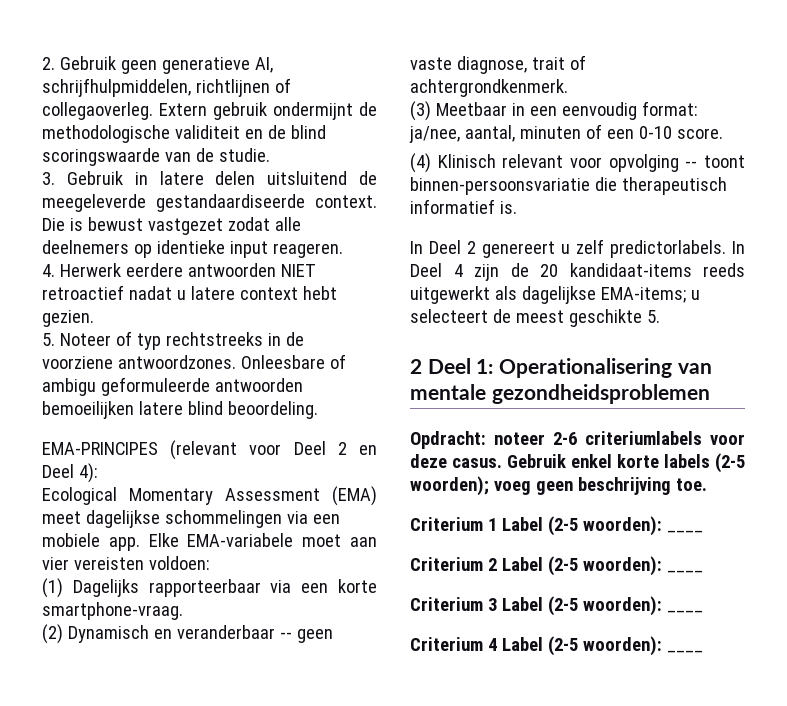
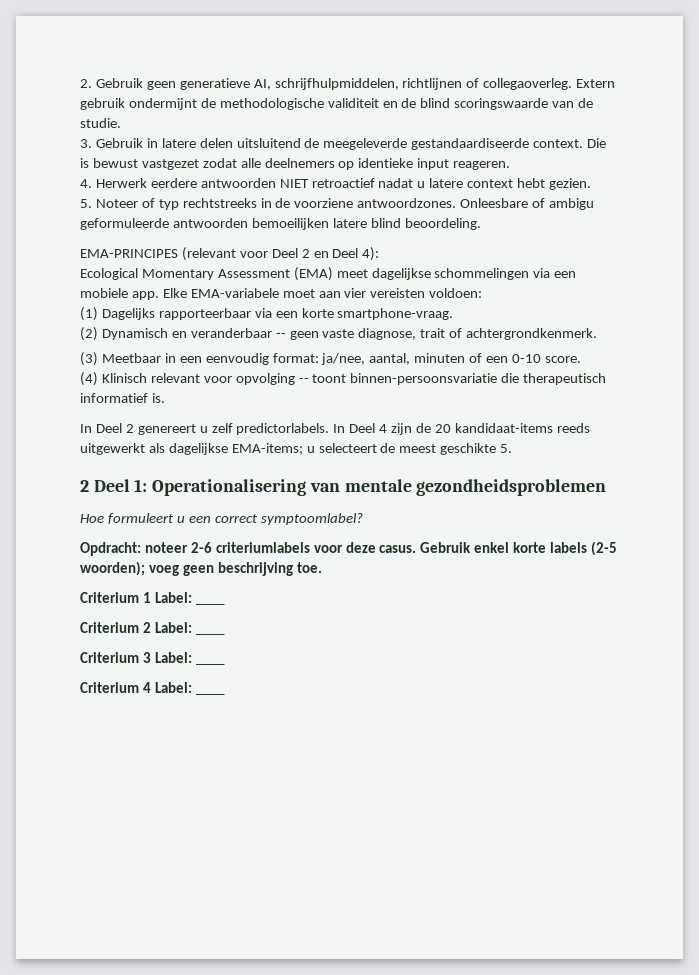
+ Hoe formuleert u een correct symptoomlabel?
- Criterium 1 Label (2-5 woorden): ____
+ Criterium 1 Label: ____
- Criterium 2 Label (2-5 woorden): ____
+ Criterium 2 Label: ____
- Criterium 3 Label (2-5 woorden): ____
+ Criterium 3 Label: ____
- Criterium 4 Label (2-5 woorden): ____
+ Criterium 4 Label: ____

